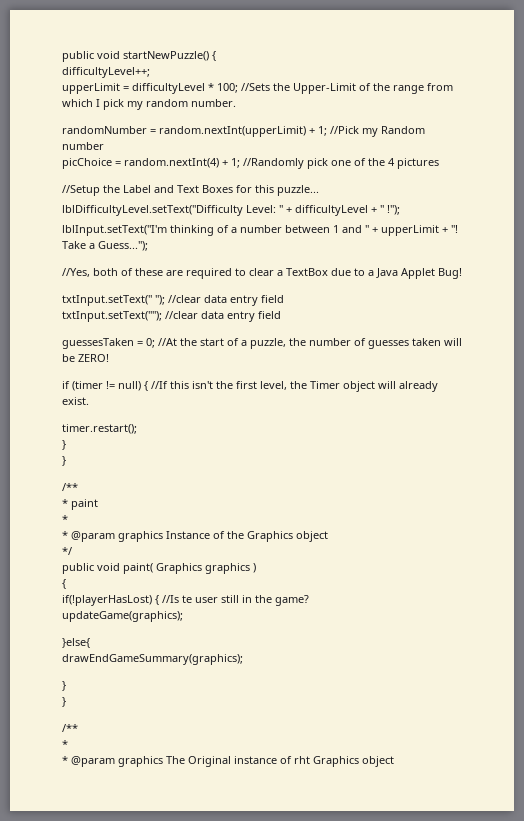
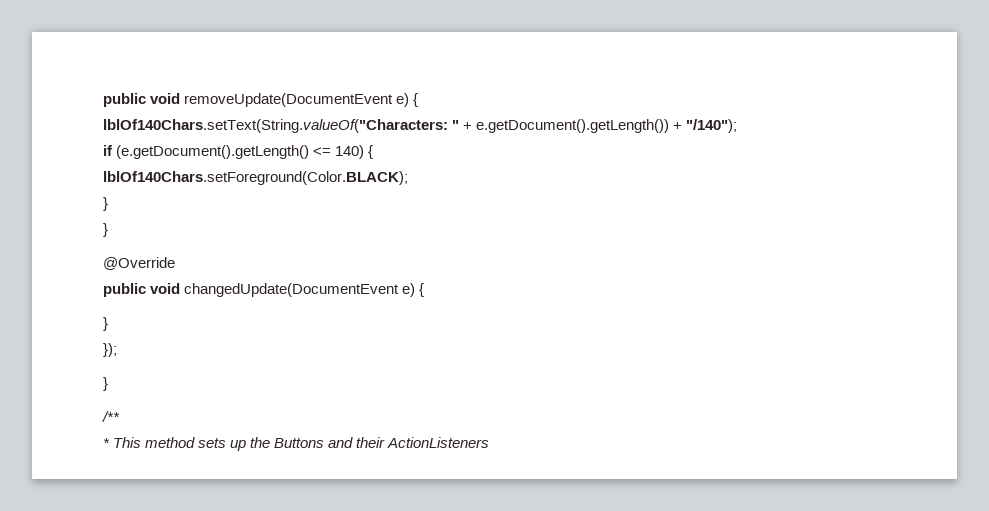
- public void startNewPuzzle() {
- difficultyLevel++;
- upperLimit = difficultyLevel * 100; //Sets the Upper-Limit of the range from which I pick my random number.
- randomNumber = random.nextInt(upperLimit) + 1; //Pick my Random number
- picChoice = random.nextInt(4) + 1; //Randomly pick one of the 4 pictures
- //Setup the Label and Text Boxes for this puzzle...
- lblDifficultyLevel.setText("Difficulty Level: " + difficultyLevel + " !");
- lblInput.setText("I'm thinking of a number between 1 and " + upperLimit + "! Take a Guess...");
- //Yes, both of these are required to clear a TextBox due to a Java Applet Bug!
- txtInput.setText(" "); //clear data entry field
- txtInput.setText(""); //clear data entry field
- guessesTaken = 0; //At the start of a puzzle, the number of guesses taken will be ZERO!
- if (timer != null) { //If this isn't the first level, the Timer object will already exist.
- timer.restart();
+ public void removeUpdate(DocumentEvent e) {
+ lblOf140Chars.setText(String.valueOf("Characters: " + e.getDocument().getLength()) + "/140");
+ if (e.getDocument().getLength() <= 140) {
+ lblOf140Chars.setForeground(Color.BLACK);
  }
  }
- /**
- * paint
- *
- * @param graphics Instance of the Graphics object
- */
- public void paint( Graphics graphics )
- {
- if(!playerHasLost) { //Is te user still in the game?
- updateGame(graphics);
- }else{
- drawEndGameSummary(graphics);
+ @Override
+ public void changedUpdate(DocumentEvent e) {
  }
+ });
  }
  /**
- *
- * @param graphics The Original instance of rht Graphics object
+ * This method sets up the Buttons and their ActionListeners

